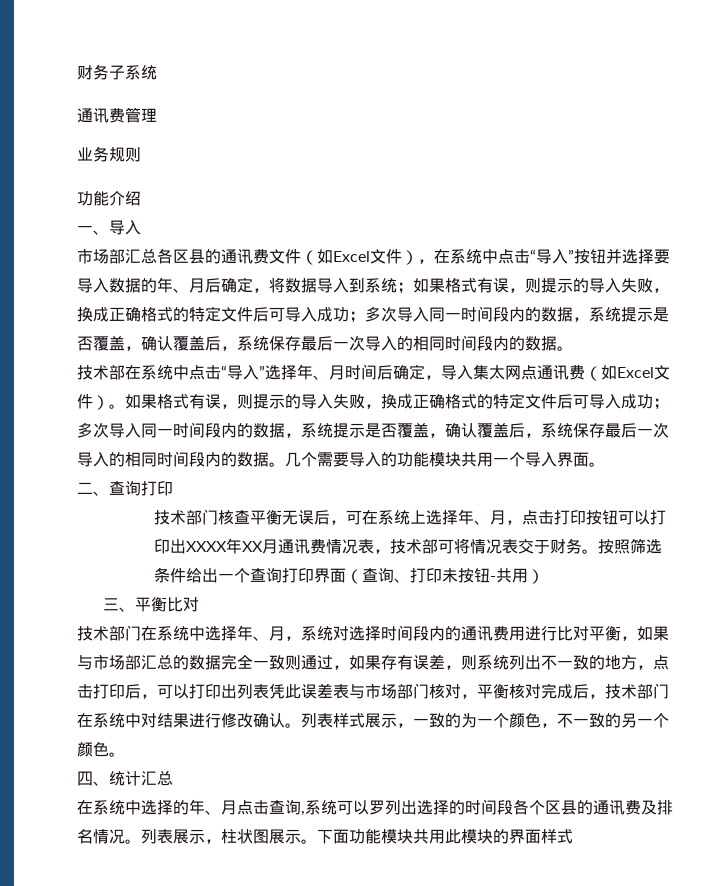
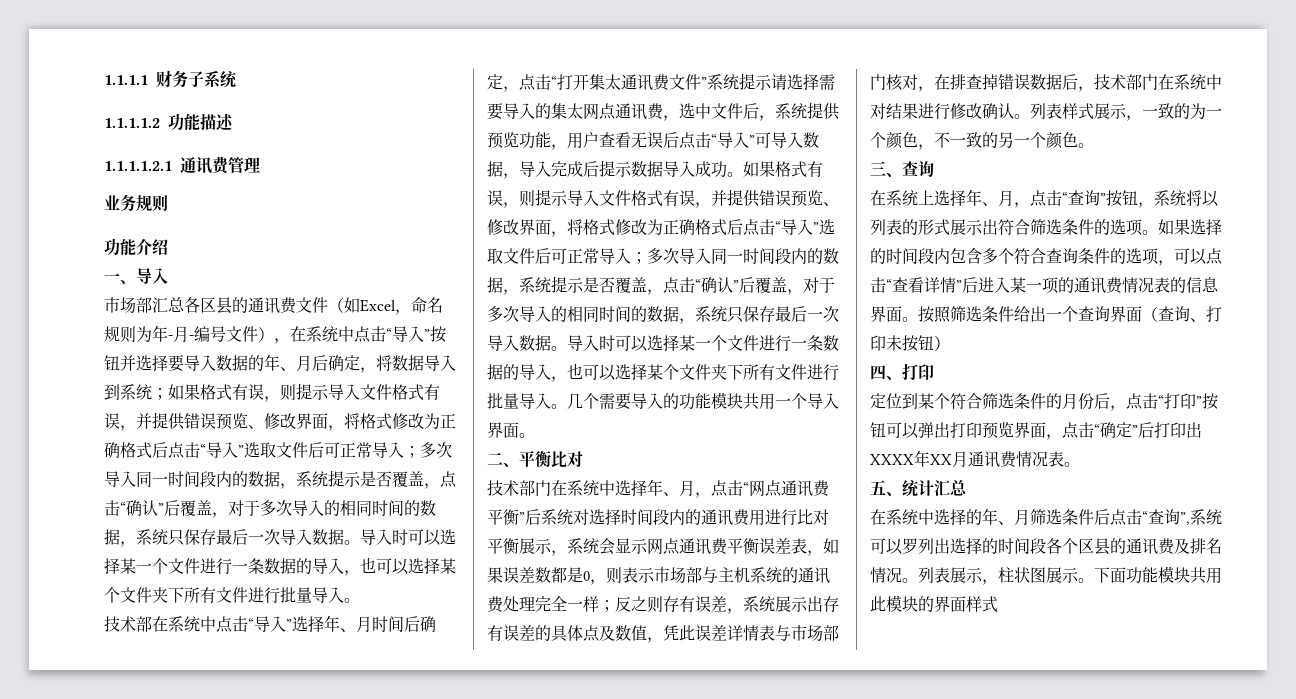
- 财务子系统
+ 1.1.1.1财务子系统
- 通讯费管理
+ 1.1.1.1.2功能描述
+ 1.1.1.1.2.1通讯费管理
- 市场部汇总各区县的通讯费文件（如Excel文件），在系统中点击“导入”按钮并选择要导入数据的年、月后确定，将数据导入到系统；如果格式有误，则提示的导入失败，换成正确格式的特定文件后可导入成功；多次导入同一时间段内的数据，系统提示是否覆盖，确认覆盖后，系统保存最后一次导入的相同时间段内的数据。
+ 市场部汇总各区县的通讯费文件（如Excel，命名规则为年-月-编号文件），在系统中点击“导入”按钮并选择要导入数据的年、月后确定，将数据导入到系统；如果格式有误，则提示导入文件格式有误，并提供错误预览、修改界面，将格式修改为正确格式后点击“导入”选取文件后可正常导入；多次导入同一时间段内的数据，系统提示是否覆盖，点击“确认”后覆盖，对于多次导入的相同时间的数据，系统只保存最后一次导入数据。导入时可以选择某一个文件进行一条数据的导入，也可以选择某个文件夹下所有文件进行批量导入。
- 技术部在系统中点击“导入”选择年、月时间后确定，导入集太网点通讯费（如Excel文件）。如果格式有误，则提示的导入失败，换成正确格式的特定文件后可导入成功；多次导入同一时间段内的数据，系统提示是否覆盖，确认覆盖后，系统保存最后一次导入的相同时间段内的数据。
+ 技术部在系统中点击“导入”选择年、月时间后确定，点击“打开集太通讯费文件”系统提示请选择需要导入的集太网点通讯费，选中文件后，系统提供预览功能，用户查看无误后点击“导入”可导入数据，导入完成后提示数据导入成功。如果格式有误，则提示导入文件格式有误，并提供错误预览、修改界面，将格式修改为正确格式后点击“导入”选取文件后可正常导入；多次导入同一时间段内的数据，系统提示是否覆盖，点击“确认”后覆盖，对于多次导入的相同时间的数据，系统只保存最后一次导入数据。导入时可以选择某一个文件进行一条数据的导入，也可以选择某个文件夹下所有文件进行批量导入。
- 二、查询打印
- 技术部门核查平衡无误后，可在系统上选择年、月，点击打印按钮可以打印出XXXX年XX月通讯费情况表，技术部可将情况表交于财务。按照筛选条件给出一个查询打印界面（查询、打印未按钮-共用）
- 三、平衡比对
+ 二、平衡比对
- 技术部门在系统中选择年、月，系统对选择时间段内的通讯费用进行比对平衡，如果与市场部汇总的数据完全一致则通过，如果存有误差，则系统列出不一致的地方，点击打印后，可以打印出列表凭此误差表与市场部门核对，平衡核对完成后，技术部门在系统中对结果进行修改确认。
+ 技术部门在系统中选择年、月，点击“网点通讯费平衡”后系统对选择时间段内的通讯费用进行比对平衡展示，系统会显示网点通讯费平衡误差表，如果误差数都是0，则表示市场部与主机系统的通讯费处理完全一样；反之则存有误差，系统展示出存有误差的具体点及数值，凭此误差详情表与市场部门核对，在排查掉错误数据后，技术部门在系统中对结果进行修改确认。
- 四、统计汇总
+ 三、查询
+ 在系统上选择年、月，点击“查询”按钮，系统将以列表的形式展示出符合筛选条件的选项。如果选择的时间段内包含多个符合查询条件的选项，可以点击“查看详情”后进入某一项的通讯费情况表的信息界面。按照筛选条件给出一个查询界面（查询、打印未按钮）
+ 四、打印
+ 定位到某个符合筛选条件的月份后，点击“打印”按钮可以弹出打印预览界面，点击“确定”后打印出XXXX年XX月通讯费情况表。
+ 五、统计汇总
- 在系统中选择的年、月点击查询,系统可以罗列出选择的时间段各个区县的通讯费及排名情况。
+ 在系统中选择的年、月筛选条件后点击“查询”,系统可以罗列出选择的时间段各个区县的通讯费及排名情况。

